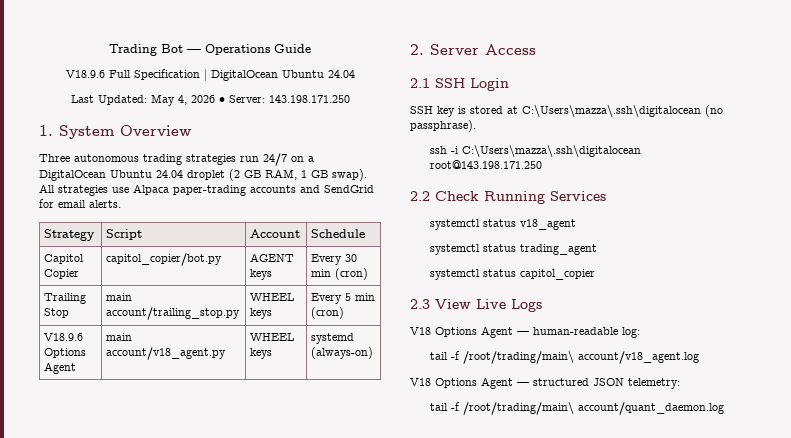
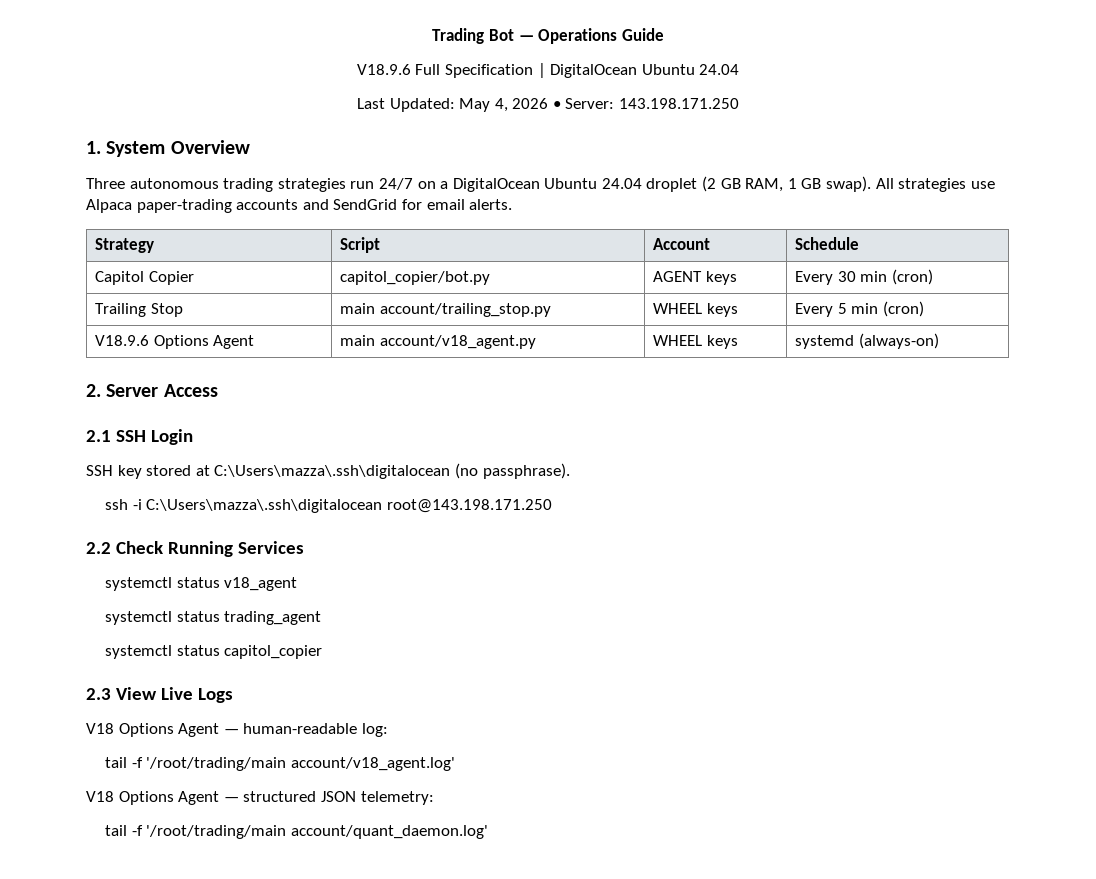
- SSH key is stored at C:\Users\mazza\.ssh\digitalocean (no passphrase).
+ SSH key stored at C:\Users\mazza\.ssh\digitalocean (no passphrase).
- tail -f /root/trading/main\ account/v18_agent.log
+ tail -f '/root/trading/main account/v18_agent.log'
- tail -f /root/trading/main\ account/quant_daemon.log
+ tail -f '/root/trading/main account/quant_daemon.log'

